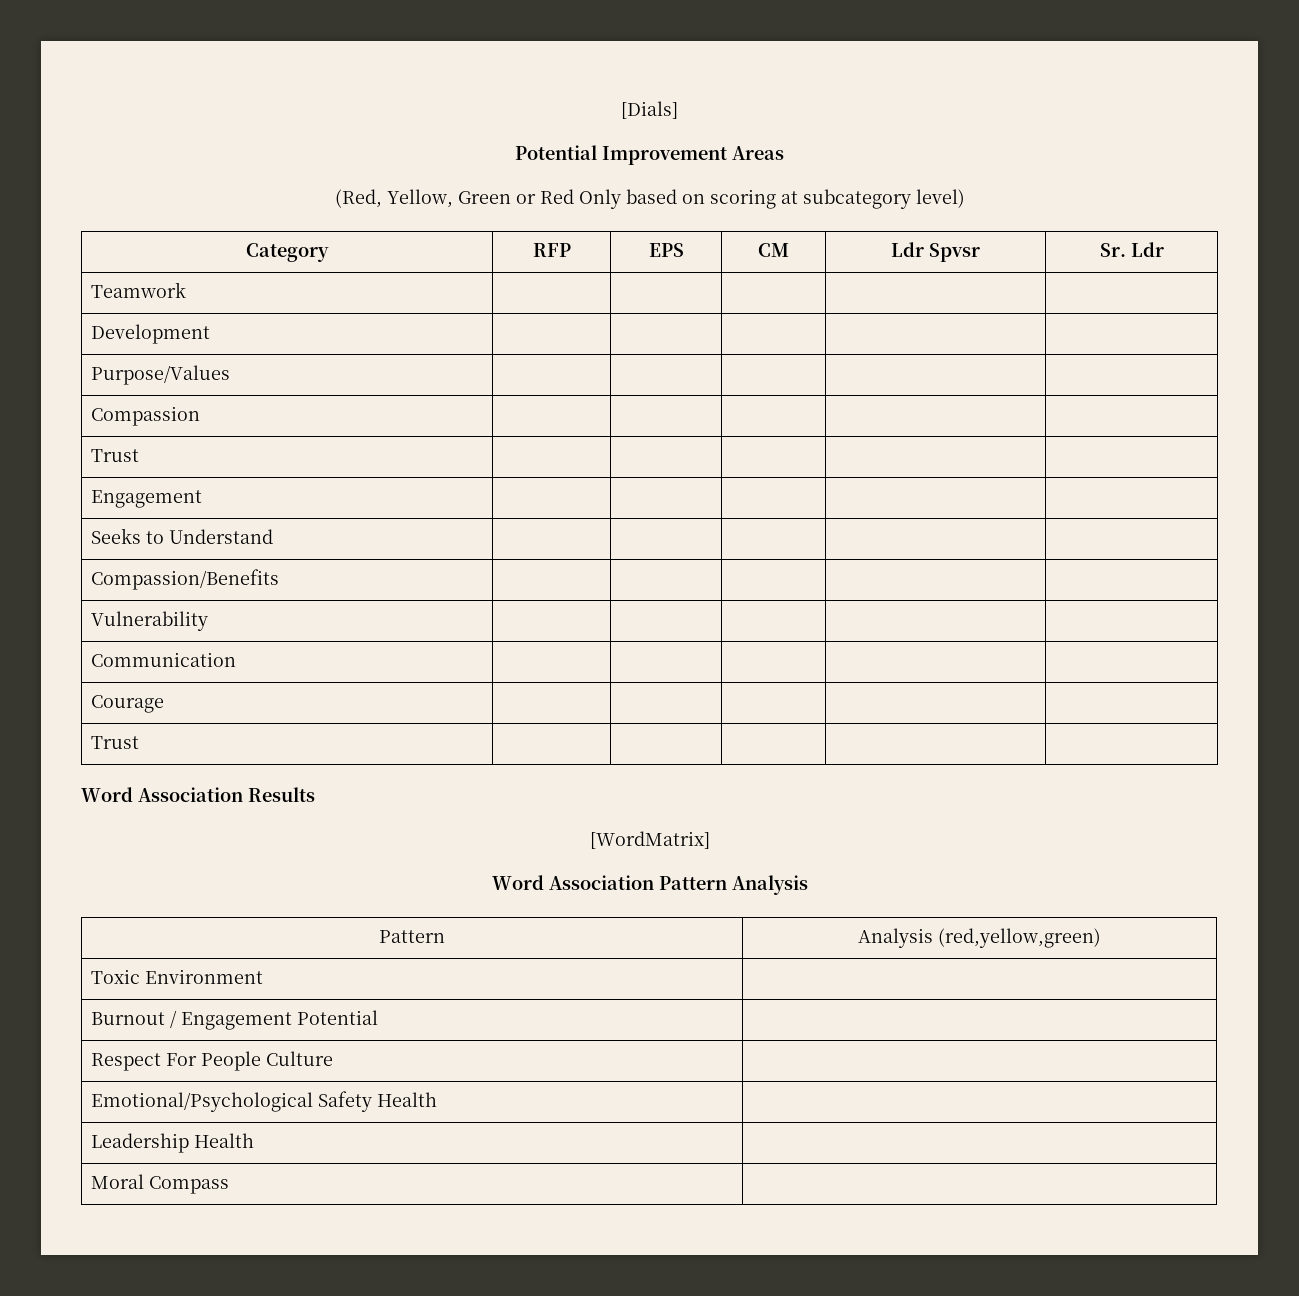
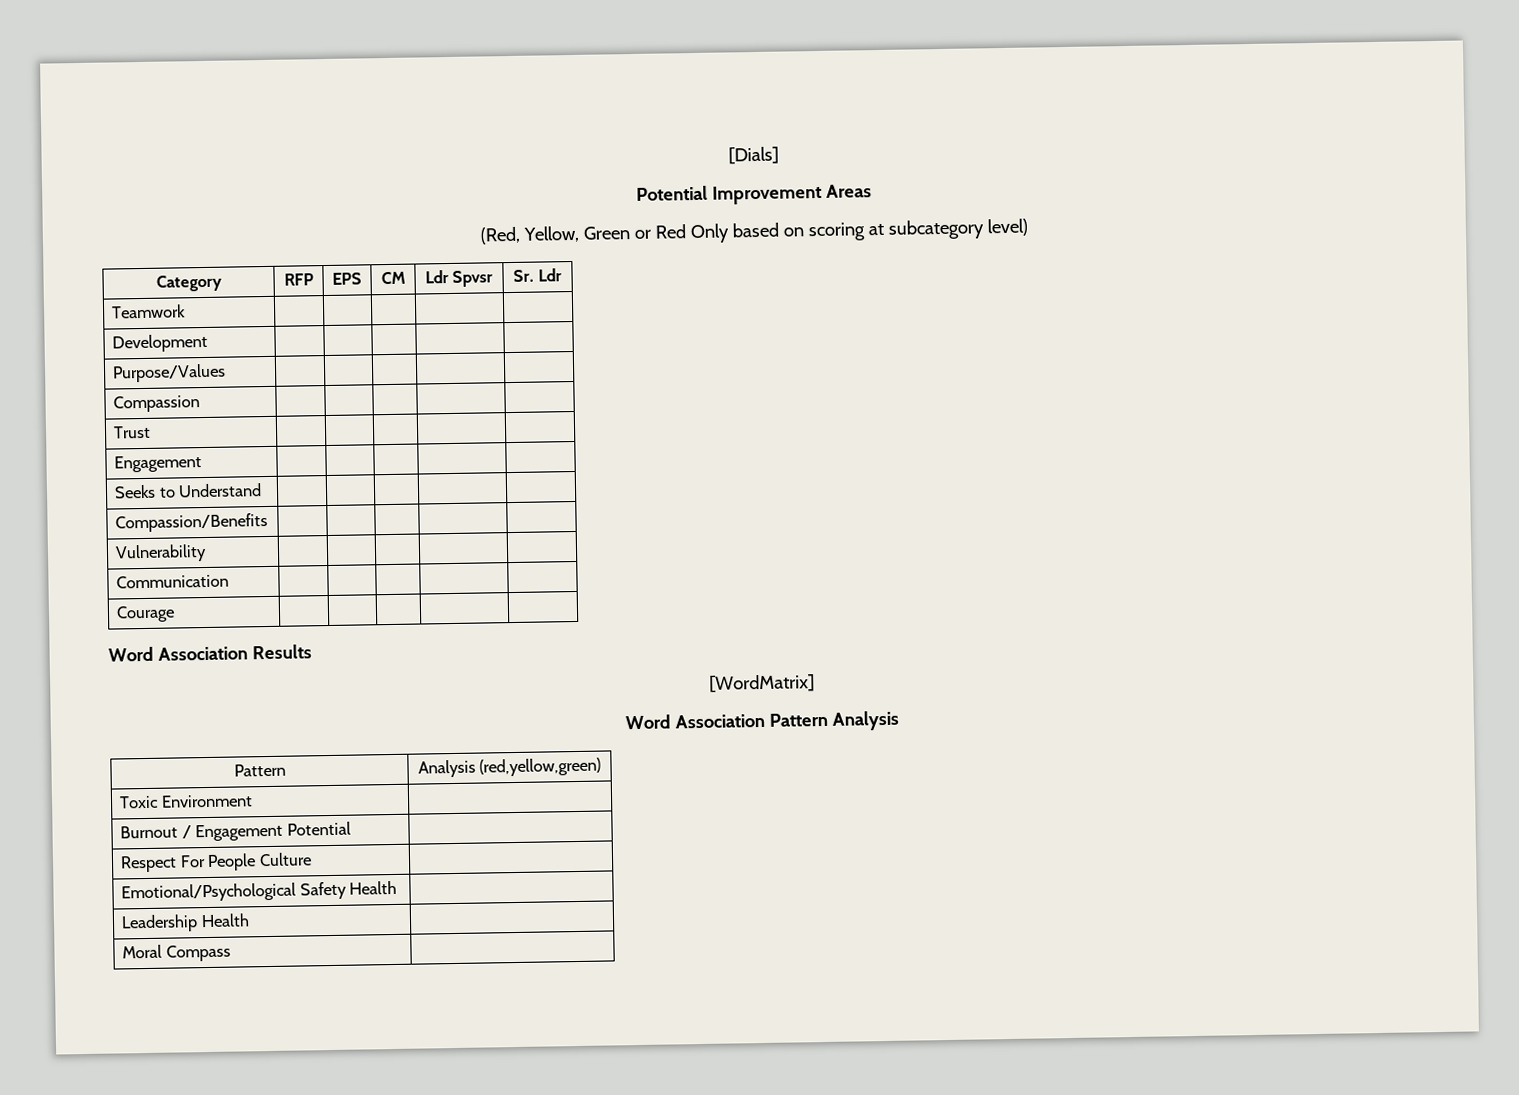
  Courage | | | | |
- Trust | | | | |

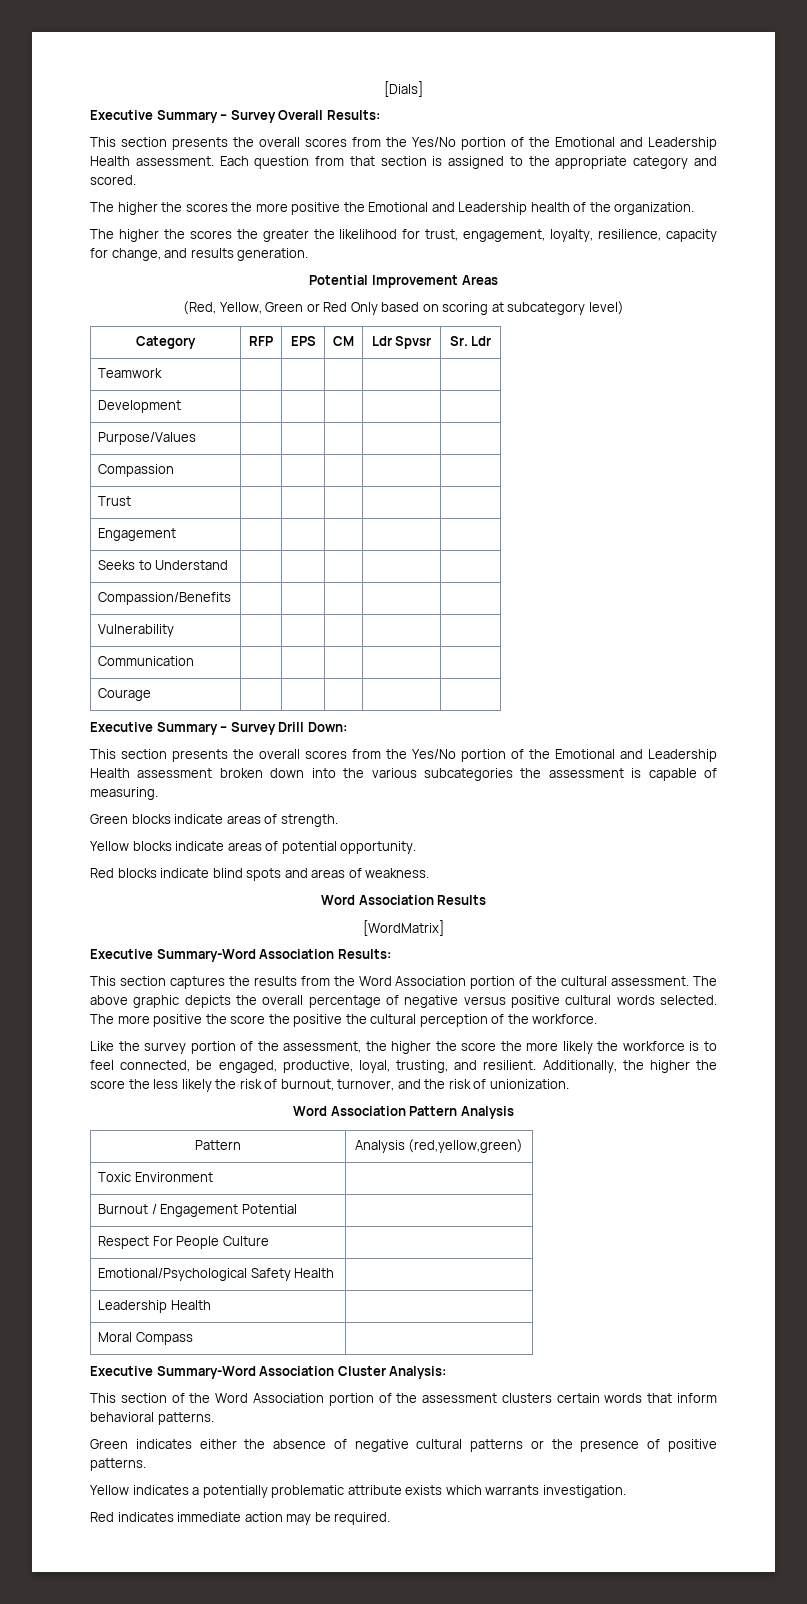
+ Executive Summary – Survey Overall Results:
+ This section presents the overall scores from the Yes/No portion of the Emotional and Leadership Health assessment. Each question from that section is assigned to the appropriate category and scored.
+ The higher the scores the more positive the Emotional and Leadership health of the organization.
+ The higher the scores the greater the likelihood for trust, engagement, loyalty, resilience, capacity for change, and results generation.
+ Executive Summary – Survey Drill Down:
+ This section presents the overall scores from the Yes/No portion of the Emotional and Leadership Health assessment broken down into the various subcategories the assessment is capable of measuring.
+ Green blocks indicate areas of strength.
+ Yellow blocks indicate areas of potential opportunity.
+ Red blocks indicate blind spots and areas of weakness.
  Word Association Results
  [WordMatrix]
+ Executive Summary-Word Association Results:
+ This section captures the results from the Word Association portion of the cultural assessment. The above graphic depicts the overall percentage of negative versus positive cultural words selected. The more positive the score the positive the cultural perception of the workforce.
+ Like the survey portion of the assessment, the higher the score the more likely the workforce is to feel connected, be engaged, productive, loyal, trusting, and resilient. Additionally, the higher the score the less likely the risk of burnout, turnover, and the risk of unionization.
+ Executive Summary-Word Association Cluster Analysis:
+ This section of the Word Association portion of the assessment clusters certain words that inform behavioral patterns.
+ Green indicates either the absence of negative cultural patterns or the presence of positive patterns.
+ Yellow indicates a potentially problematic attribute exists which warrants investigation.
+ Red indicates immediate action may be required.

